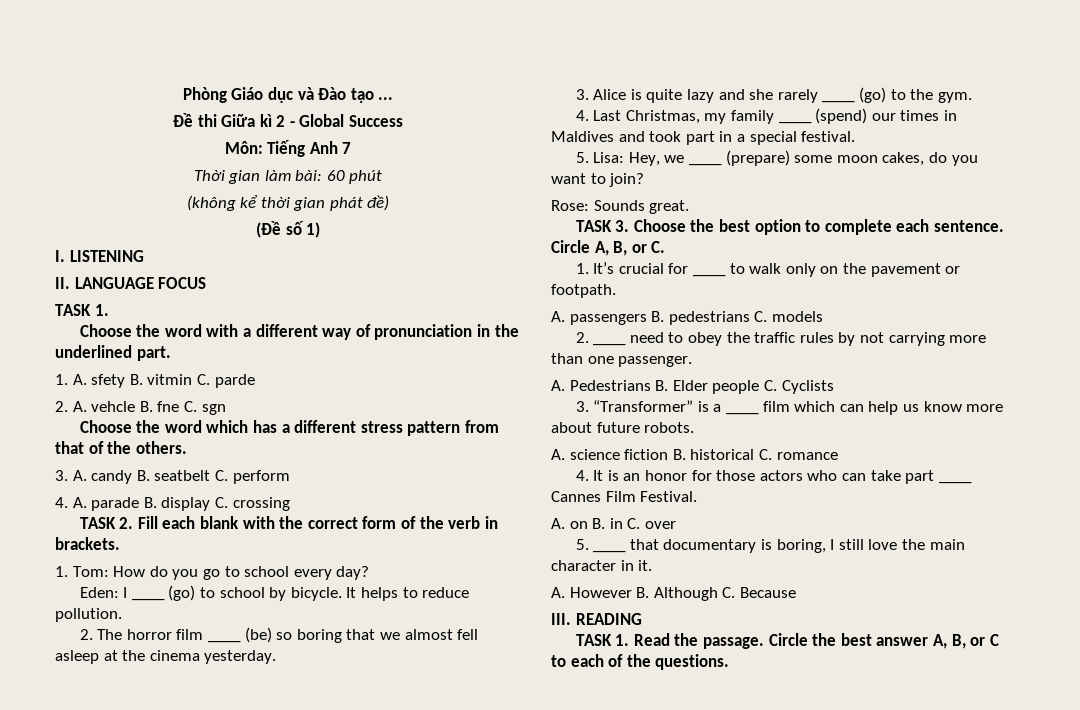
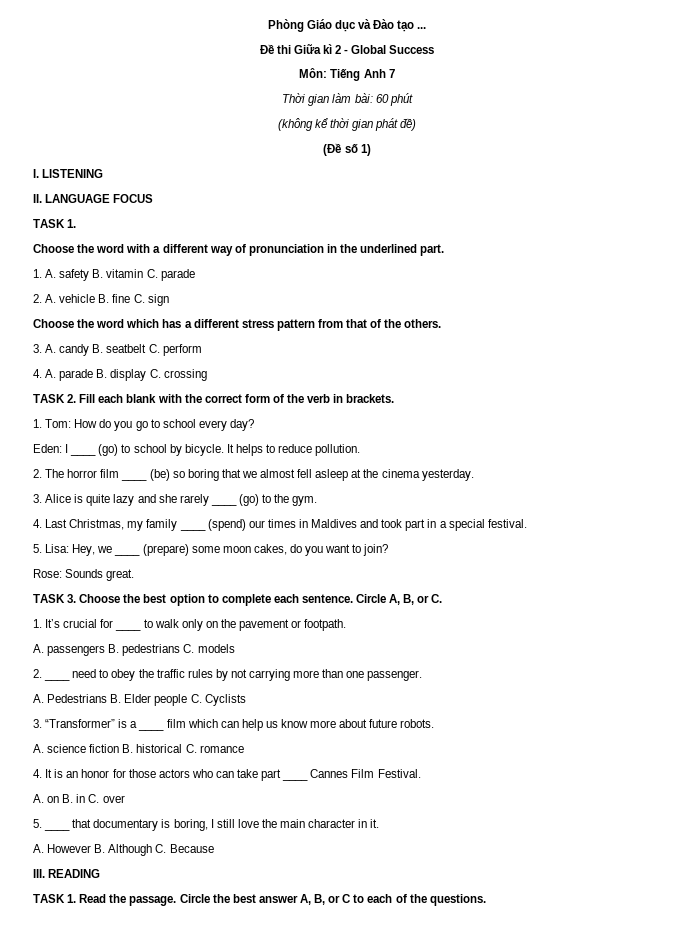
- 1. A. sfety B. vitmin C. parde
- 2. A. vehcle B. fne C. sgn
+ 1. A. safety B. vitamin C. parade
+ 2. A. vehicle B. fine C. sign

